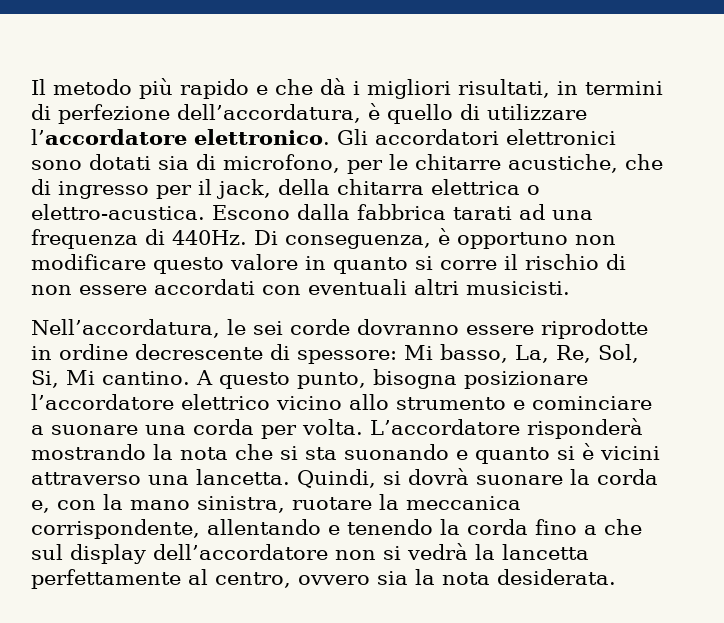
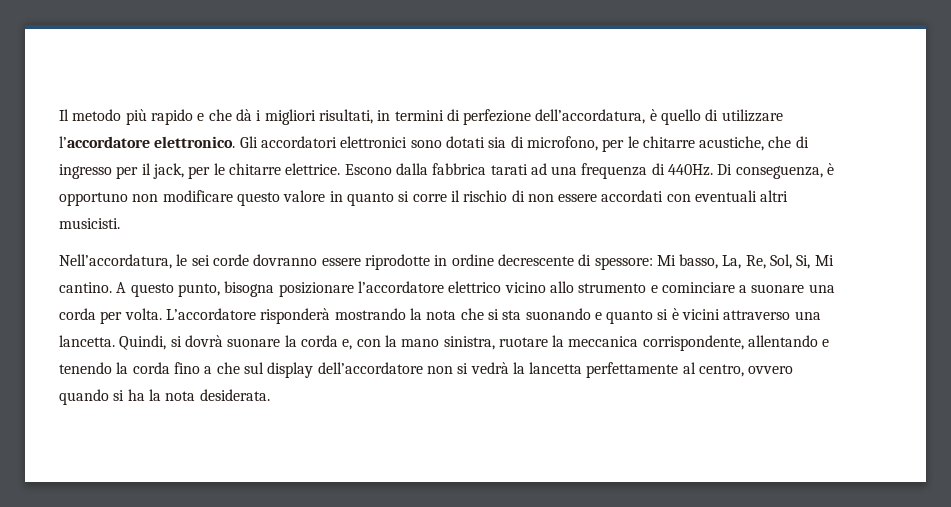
- Gli accordatori elettronici sono dotati sia di microfono, per le chitarre acustiche, che di ingresso per il jack, della chitarra elettrica o elettro-acustica.
+ Gli accordatori elettronici sono dotati sia di microfono, per le chitarre acustiche, che di ingresso per il jack, per le chitarre elettrice.
- Quindi, si dovrà suonare la corda e, con la mano sinistra, ruotare la meccanica corrispondente, allentando e tenendo la corda fino a che sul display dell’accordatore non si vedrà la lancetta perfettamente al centro, ovvero sia la nota desiderata.
+ Quindi, si dovrà suonare la corda e, con la mano sinistra, ruotare la meccanica corrispondente, allentando e tenendo la corda fino a che sul display dell’accordatore non si vedrà la lancetta perfettamente al centro, ovvero quando si ha la nota desiderata.

